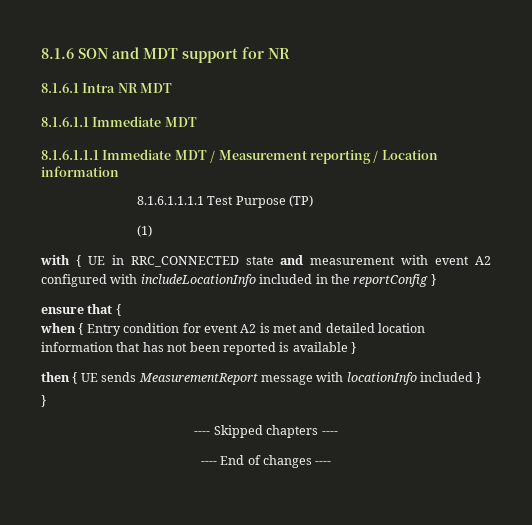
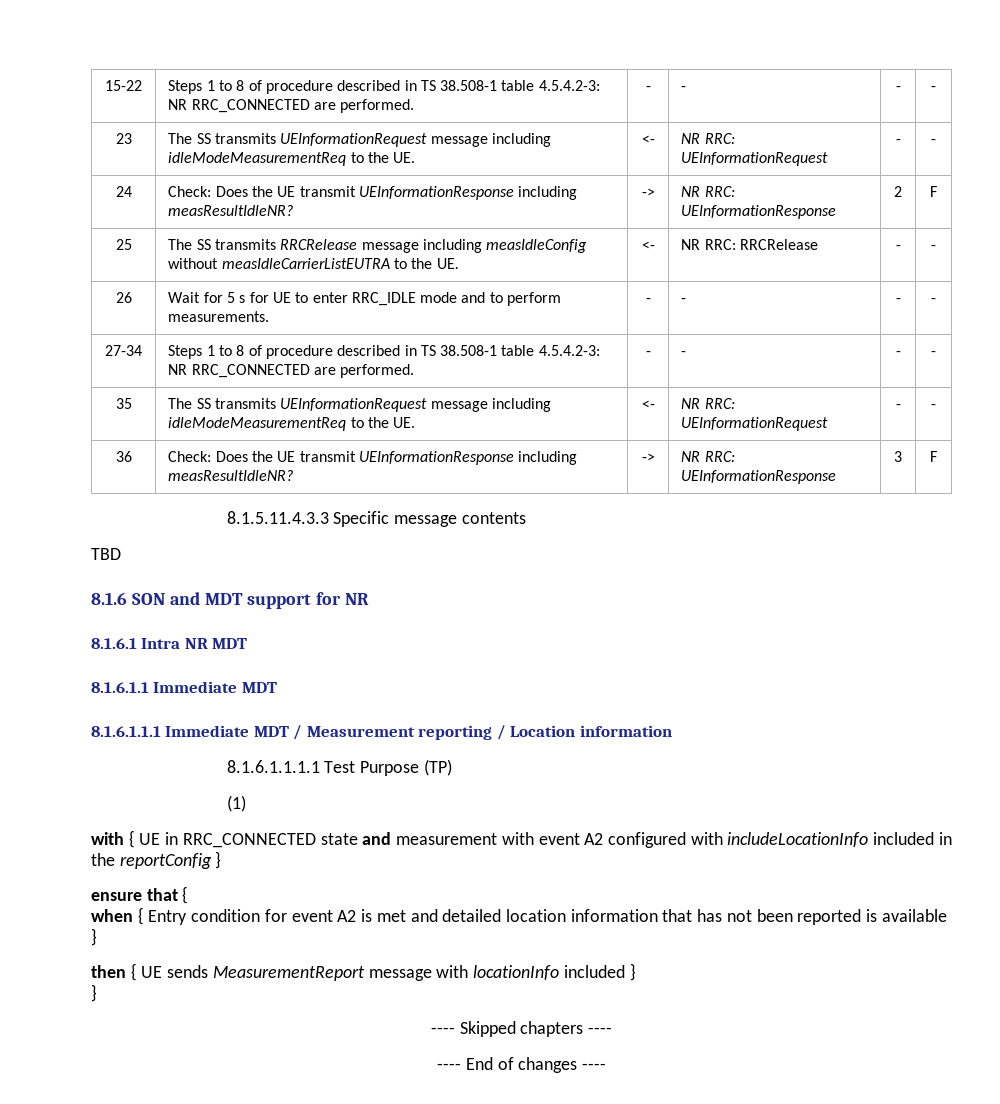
+ 15-22 | Steps 1 to 8 of procedure described in TS 38.508-1 table 4.5.4.2-3: NR RRC_CONNECTED are performed. | - | - | - | -
+ 23 | The SS transmits UEInformationRequest message including idleModeMeasurementReq to the UE. | <- | NR RRC: UEInformationRequest | - | -
+ 24 | Check: Does the UE transmit UEInformationResponse including measResultIdleNR? | -> | NR RRC: UEInformationResponse | 2 | F
+ 25 | The SS transmits RRCRelease message including measIdleConfig without measIdleCarrierListEUTRA to the UE. | <- | NR RRC: RRCRelease | - | -
+ 26 | Wait for 5 s for UE to enter RRC_IDLE mode and to perform measurements. | - | - | - | -
+ 27-34 | Steps 1 to 8 of procedure described in TS 38.508-1 table 4.5.4.2-3: NR RRC_CONNECTED are performed. | - | - | - | -
+ 35 | The SS transmits UEInformationRequest message including idleModeMeasurementReq to the UE. | <- | NR RRC: UEInformationRequest | - | -
+ 36 | Check: Does the UE transmit UEInformationResponse including measResultIdleNR? | -> | NR RRC: UEInformationResponse | 3 | F
+ 8.1.5.11.4.3.3 Specific message contents
+ TBD

